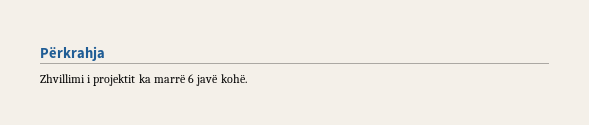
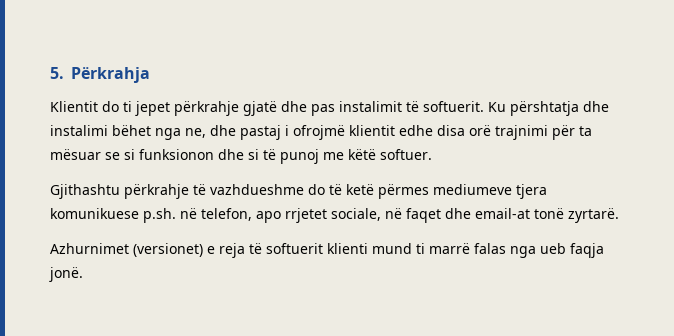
- Përkrahja
+ 5. Përkrahja
- Zhvillimi i projektit ka marrë 6 javë kohë.
+ Klientit do ti jepet përkrahje gjatë dhe pas instalimit të softuerit. Ku përshtatja dhe instalimi bëhet nga ne, dhe pastaj i ofrojmë klientit edhe disa orë trajnimi për ta mësuar se si funksionon dhe si të punoj me këtë softuer.
+ Gjithashtu përkrahje të vazhdueshme do të ketë përmes mediumeve tjera komunikuese p.sh. në telefon, apo rrjetet sociale, në faqet dhe email-at tonë zyrtarë.
+ Azhurnimet (versionet) e reja të softuerit klienti mund ti marrë falas nga ueb faqja jonë.

